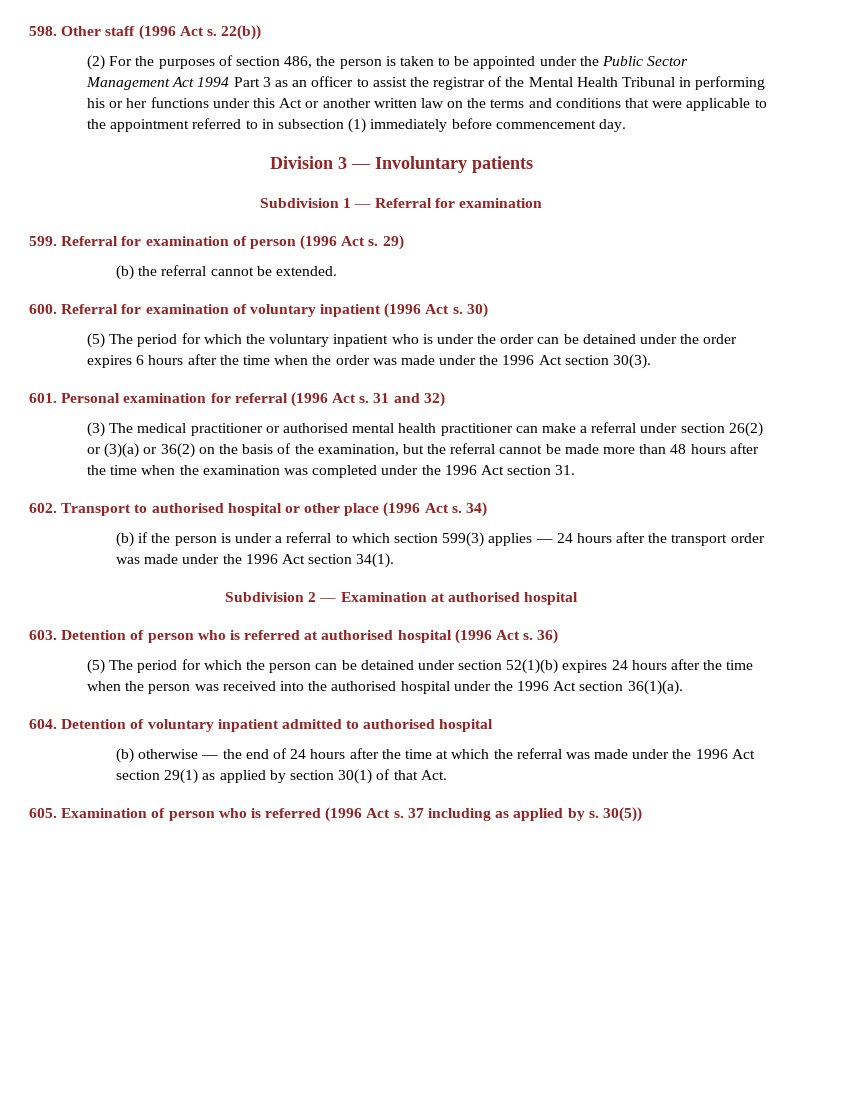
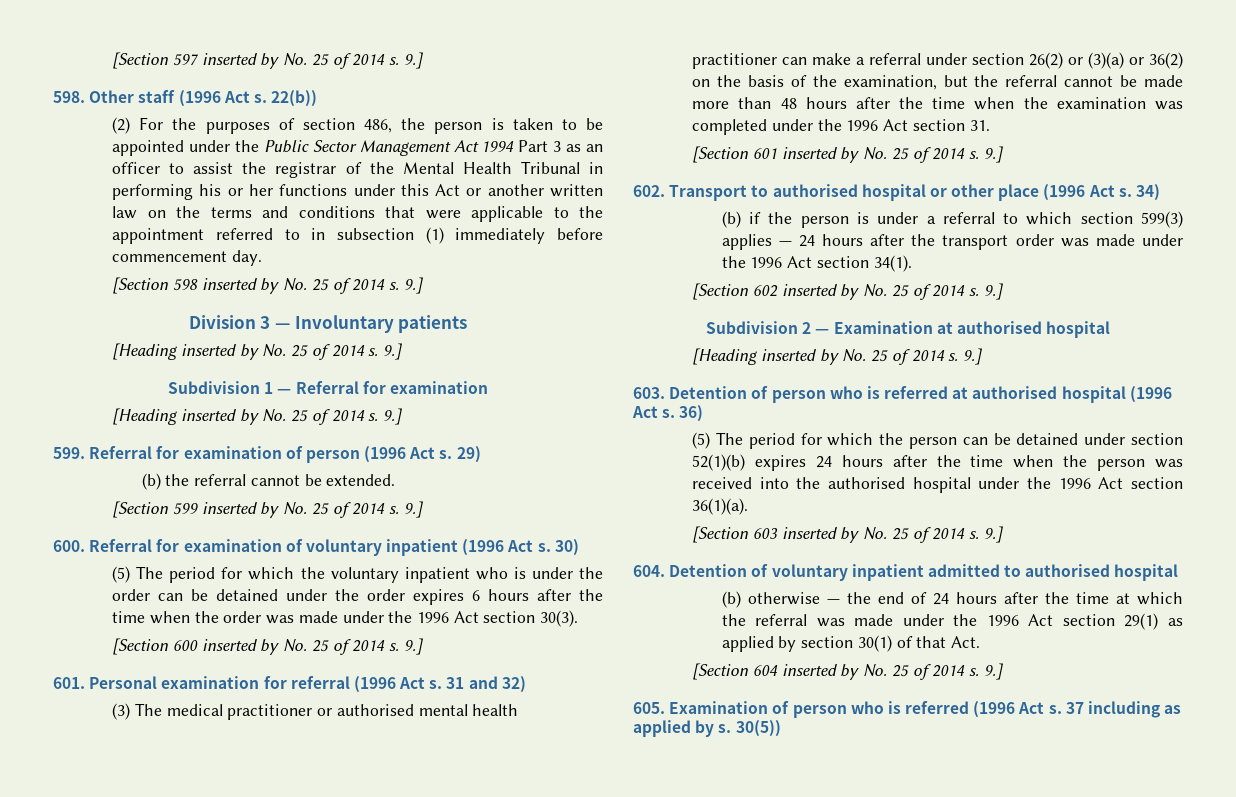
+ [Section 597 inserted by No. 25 of 2014 s. 9.]
+ [Section 598 inserted by No. 25 of 2014 s. 9.]
  Division 3 — Involuntary patients
+ [Heading inserted by No. 25 of 2014 s. 9.]
  Subdivision 1 — Referral for examination
+ [Heading inserted by No. 25 of 2014 s. 9.]
+ [Section 599 inserted by No. 25 of 2014 s. 9.]
+ [Section 600 inserted by No. 25 of 2014 s. 9.]
+ [Section 601 inserted by No. 25 of 2014 s. 9.]
+ [Section 602 inserted by No. 25 of 2014 s. 9.]
  Subdivision 2 — Examination at authorised hospital
+ [Heading inserted by No. 25 of 2014 s. 9.]
+ [Section 603 inserted by No. 25 of 2014 s. 9.]
+ [Section 604 inserted by No. 25 of 2014 s. 9.]

